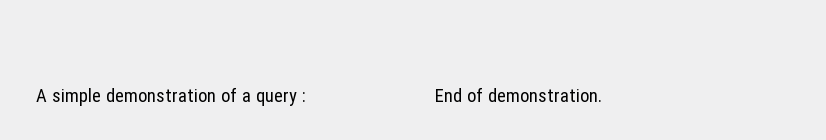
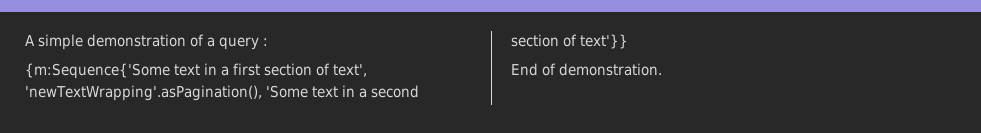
+ {m:Sequence{'Some text in a first section of text', 'newTextWrapping'.asPagination(), 'Some text in a second section of text'}}

